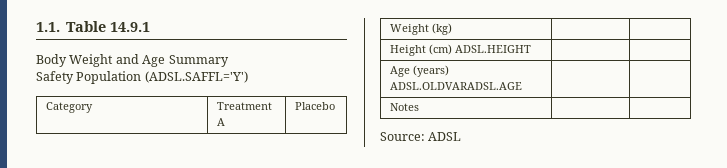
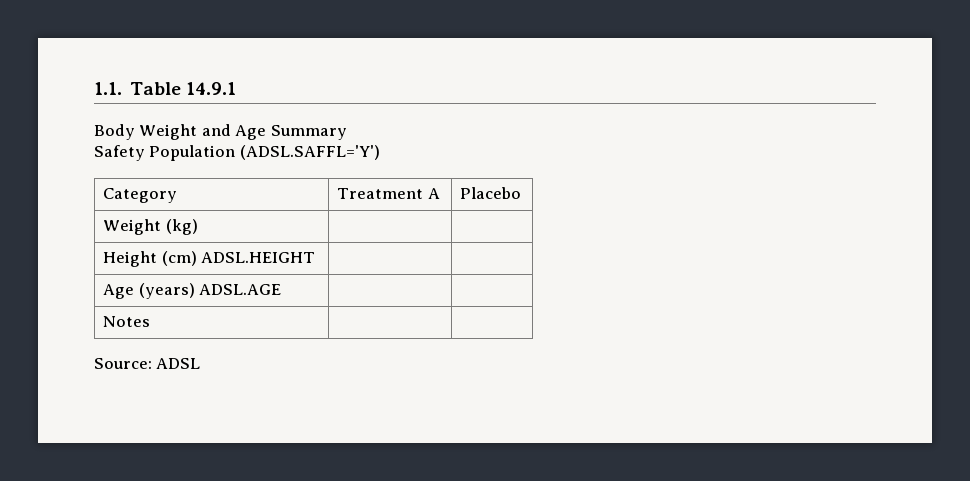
- Age (years) ADSL.OLDVARADSL.AGE | |
+ Age (years) ADSL.AGE | |

